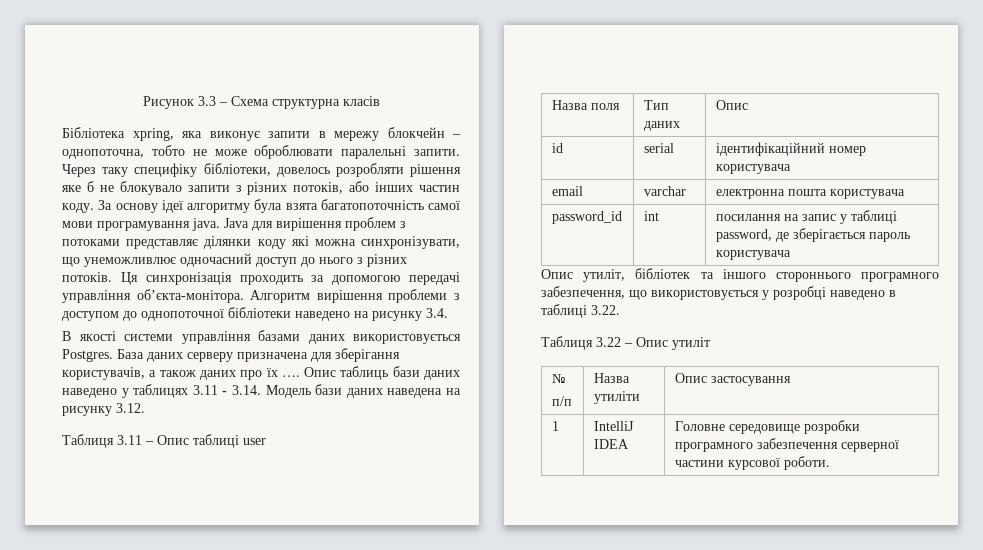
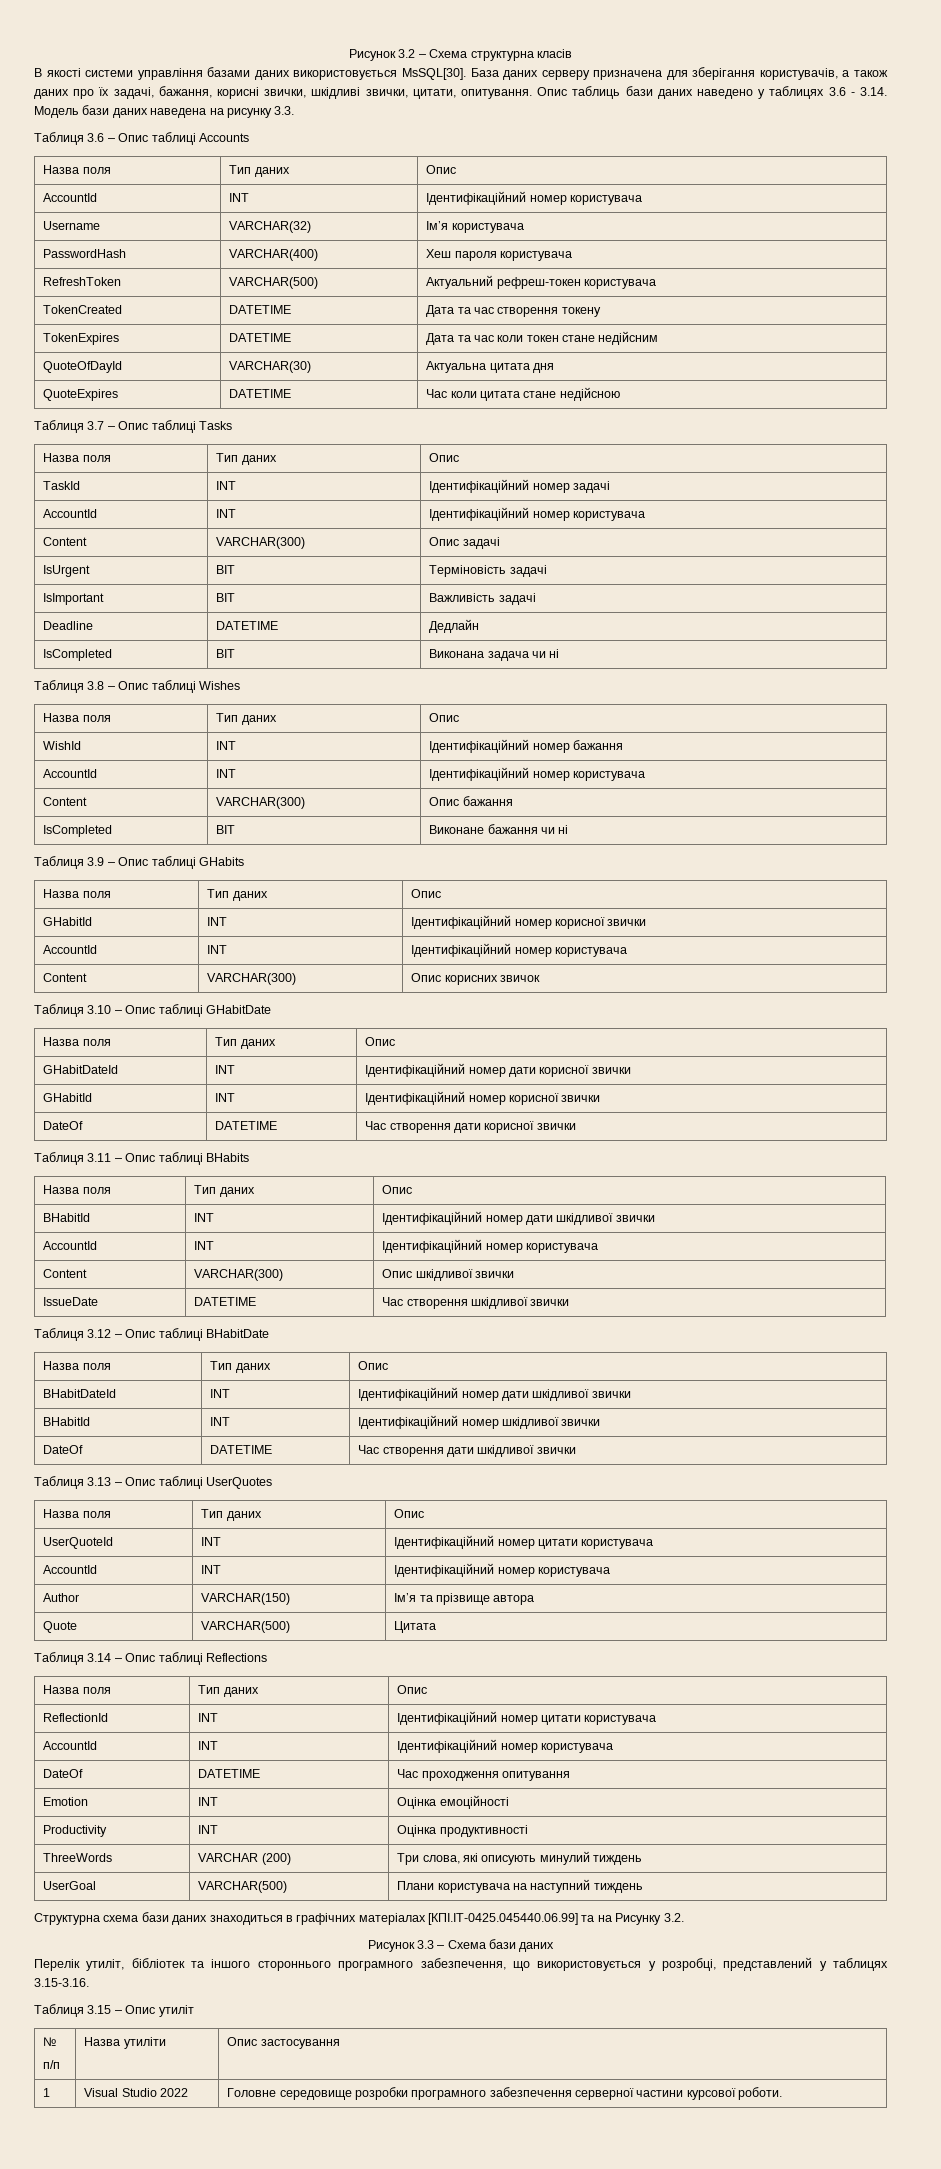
- Рисунок 3.3 – Схема структурна класів
+ Рисунок 3.2 – Схема структурна класів
- Бібліотека xpring, яка виконує запити в мережу блокчейн – однопоточна, тобто не може оброблювати паралельні запити. Через таку специфіку бібліотеки, довелось розробляти рішення яке б не блокувало запити з різних потоків, або інших частин коду. За основу ідеї алгоритму була взята багатопоточність самої мови програмування java. Java для вирішення проблем з потоками представляє ділянки коду які можна синхронізувати, що унеможливлює одночасний доступ до нього з різних потоків. Ця синхронізація проходить за допомогою передачі управління об’єкта-монітора. Алгоритм вирішення проблеми з доступом до однопоточної бібліотеки наведено на рисунку 3.4.
- В якості системи управління базами даних використовується Postgres.
+ В якості системи управління базами даних використовується MsSQL[30].
- База даних серверу призначена для зберігання користувачів, а також даних про їх ….
+ База даних серверу призначена для зберігання користувачів, а також даних про їх задачі, бажання, корисні звички, шкідливі звички, цитати, опитування.
- Опис таблиць бази даних наведено у таблицях 3.11 - 3.14. Модель бази даних наведена на рисунку 3.12.
- Таблиця 3.11 – Опис таблиці user
+ Опис таблиць бази даних наведено у таблицях 3.6 - 3.14. Модель бази даних наведена на рисунку 3.3.
+ Таблиця 3.6 – Опис таблиці Accounts
  Назва поля | Тип даних | Опис
- id | serial | ідентифікаційний номер користувача
- email | varchar | електронна пошта користувача
- password_id | int | посилання на запис у таблиці password, де зберігається пароль користувача
- Опис утиліт, бібліотек та іншого стороннього програмного забезпечення, що використовується у розробці наведено в таблиці 3.22.
- Таблиця 3.22 – Опис утиліт
+ AccountId | INT | Ідентифікаційний номер користувача
+ Username | VARCHAR(32) | Ім’я користувача
+ PasswordHash | VARCHAR(400) | Хеш пароля користувача
+ RefreshToken | VARCHAR(500) | Актуальний рефреш-токен користувача
+ TokenCreated | DATETIME | Дата та час створення токену
+ TokenExpires | DATETIME | Дата та час коли токен стане недійсним
+ QuoteOfDayId | VARCHAR(30) | Актуальна цитата дня
+ QuoteExpires | DATETIME | Час коли цитата стане недійсною
+ Таблиця 3.7 – Опис таблиці Tasks
+ Назва поля | Тип даних | Опис
+ TaskId | INT | Ідентифікаційний номер задачі
+ AccountId | INT | Ідентифікаційний номер користувача
+ Content | VARCHAR(300) | Опис задачі
+ IsUrgent | BIT | Терміновість задачі
+ IsImportant | BIT | Важливість задачі
+ Deadline | DATETIME | Дедлайн
+ IsCompleted | BIT | Виконана задача чи ні
+ Таблиця 3.8 – Опис таблиці Wishes
+ Назва поля | Тип даних | Опис
+ WishId | INT | Ідентифікаційний номер бажання
+ AccountId | INT | Ідентифікаційний номер користувача
+ Content | VARCHAR(300) | Опис бажання
+ IsCompleted | BIT | Виконане бажання чи ні
+ Таблиця 3.9 – Опис таблиці GHabits
+ Назва поля | Тип даних | Опис
+ GHabitId | INT | Ідентифікаційний номер корисної звички
+ AccountId | INT | Ідентифікаційний номер користувача
+ Content | VARCHAR(300) | Опис корисних звичок
+ Таблиця 3.10 – Опис таблиці GHabitDate
+ Назва поля | Тип даних | Опис
+ GHabitDateId | INT | Ідентифікаційний номер дати корисної звички
+ GHabitId | INT | Ідентифікаційний номер корисної звички
+ DateOf | DATETIME | Час створення дати корисної звички
+ Таблиця 3.11 – Опис таблиці BHabits
+ Назва поля | Тип даних | Опис
+ BHabitId | INT | Ідентифікаційний номер дати шкідливої звички
+ AccountId | INT | Ідентифікаційний номер користувача
+ Content | VARCHAR(300) | Опис шкідливої звички
+ IssueDate | DATETIME | Час створення шкідливої звички
+ Таблиця 3.12 – Опис таблиці BHabitDate
+ Назва поля | Тип даних | Опис
+ BHabitDateId | INT | Ідентифікаційний номер дати шкідливої звички
+ BHabitId | INT | Ідентифікаційний номер шкідливої звички
+ DateOf | DATETIME | Час створення дати шкідливої звички
+ Таблиця 3.13 – Опис таблиці UserQuotes
+ Назва поля | Тип даних | Опис
+ UserQuoteId | INT | Ідентифікаційний номер цитати користувача
+ AccountId | INT | Ідентифікаційний номер користувача
+ Author | VARCHAR(150) | Ім’я та прізвище автора
+ Quote | VARCHAR(500) | Цитата
+ Таблиця 3.14 – Опис таблиці Reflections
+ Назва поля | Тип даних | Опис
+ ReflectionId | INT | Ідентифікаційний номер цитати користувача
+ AccountId | INT | Ідентифікаційний номер користувача
+ DateOf | DATETIME | Час проходження опитування
+ Emotion | INT | Оцінка емоційності
+ Productivity | INT | Оцінка продуктивності
+ ThreeWords | VARCHAR (200) | Три слова, які описують минулий тиждень
+ UserGoal | VARCHAR(500) | Плани користувача на наступний тиждень
+ Структурна схема бази даних знаходиться в графічних матеріалах [КПІ.ІТ-0425.045440.06.99] та на Рисунку 3.2.
+ Рисунок 3.3 – Схема бази даних
+ Перелік утиліт, бібліотек та іншого стороннього програмного забезпечення, що використовується у розробці, представлений у таблицях 3.15-3.16.
+ Таблиця 3.15 – Опис утиліт
- 1 | IntelliJ IDEA | Головне середовище розробки програмного забезпечення серверної частини курсової роботи.
+ 1 | Visual Studio 2022 | Головне середовище розробки програмного забезпечення серверної частини курсової роботи.

